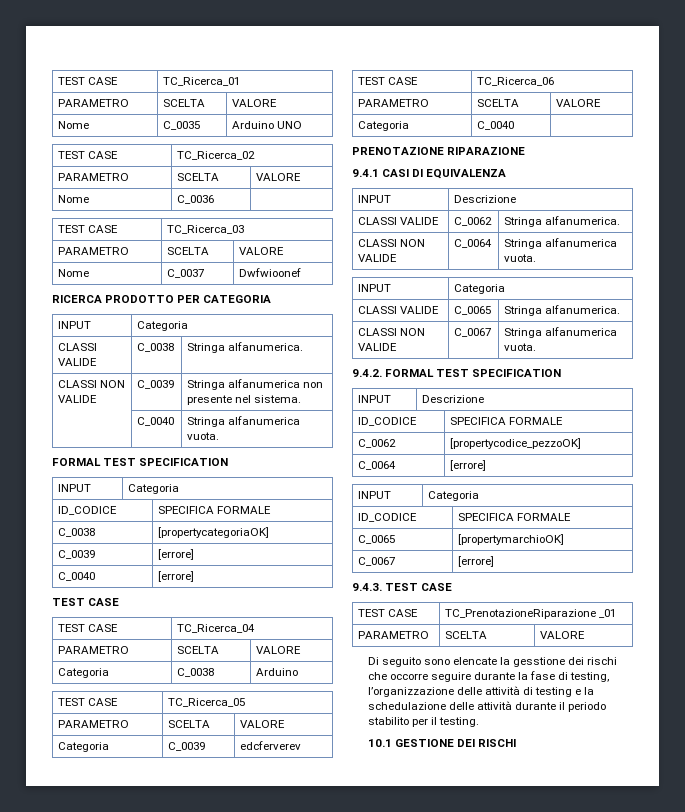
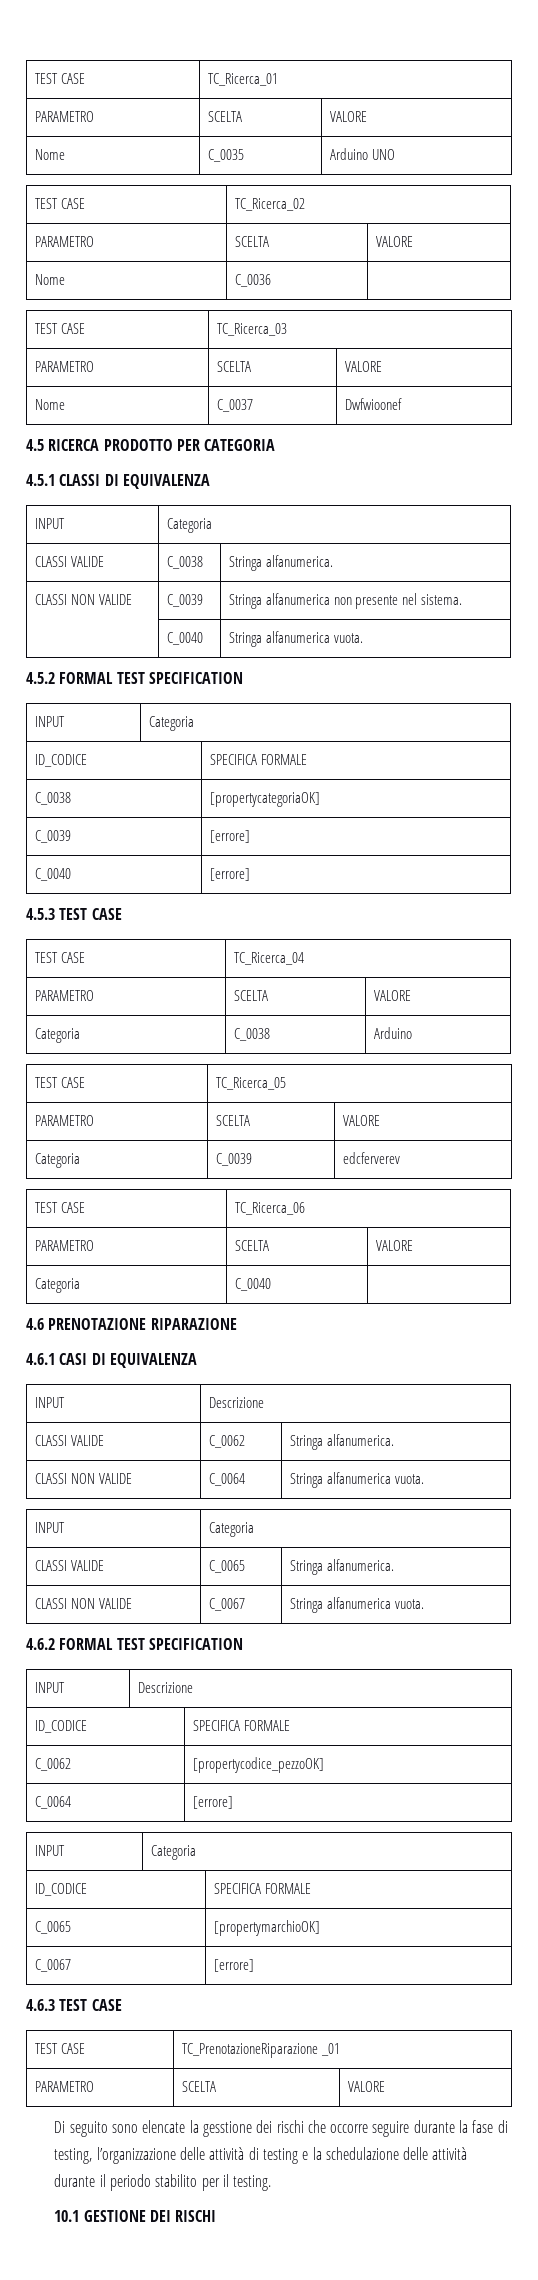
- RICERCA PRODOTTO PER CATEGORIA
+ 4.5 RICERCA PRODOTTO PER CATEGORIA
+ 4.5.1 CLASSI DI EQUIVALENZA
  | C_0040 | Stringa alfanumerica vuota.
- FORMAL TEST SPECIFICATION
+ 4.5.2 FORMAL TEST SPECIFICATION
  C_0040 | [errore]
- TEST CASE
+ 4.5.3 TEST CASE
- PRENOTAZIONE RIPARAZIONE
+ 4.6 PRENOTAZIONE RIPARAZIONE
- 9.4.1 CASI DI EQUIVALENZA
+ 4.6.1 CASI DI EQUIVALENZA
- 9.4.2. FORMAL TEST SPECIFICATION
+ 4.6.2 FORMAL TEST SPECIFICATION
- 9.4.3. TEST CASE
+ 4.6.3 TEST CASE

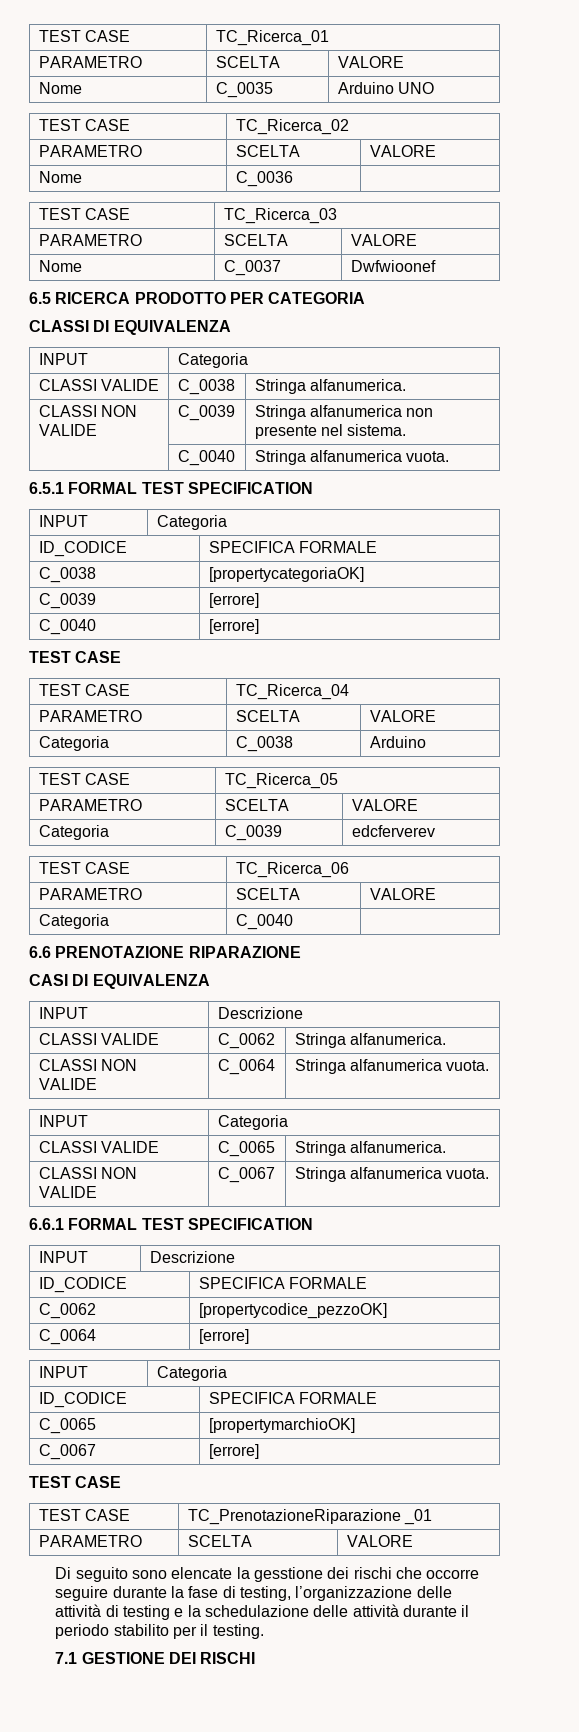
- 4.5 RICERCA PRODOTTO PER CATEGORIA
+ 6.5 RICERCA PRODOTTO PER CATEGORIA
- 4.5.1 CLASSI DI EQUIVALENZA
+ CLASSI DI EQUIVALENZA
- 4.5.2 FORMAL TEST SPECIFICATION
+ 6.5.1 FORMAL TEST SPECIFICATION
  C_0040 | [errore]
- 4.5.3 TEST CASE
+ TEST CASE
- 4.6 PRENOTAZIONE RIPARAZIONE
+ 6.6 PRENOTAZIONE RIPARAZIONE
- 4.6.1 CASI DI EQUIVALENZA
+ CASI DI EQUIVALENZA
- 4.6.2 FORMAL TEST SPECIFICATION
+ 6.6.1 FORMAL TEST SPECIFICATION
  C_0067 | [errore]
- 4.6.3 TEST CASE
+ TEST CASE
- 10.1 GESTIONE DEI RISCHI
+ 7.1 GESTIONE DEI RISCHI

